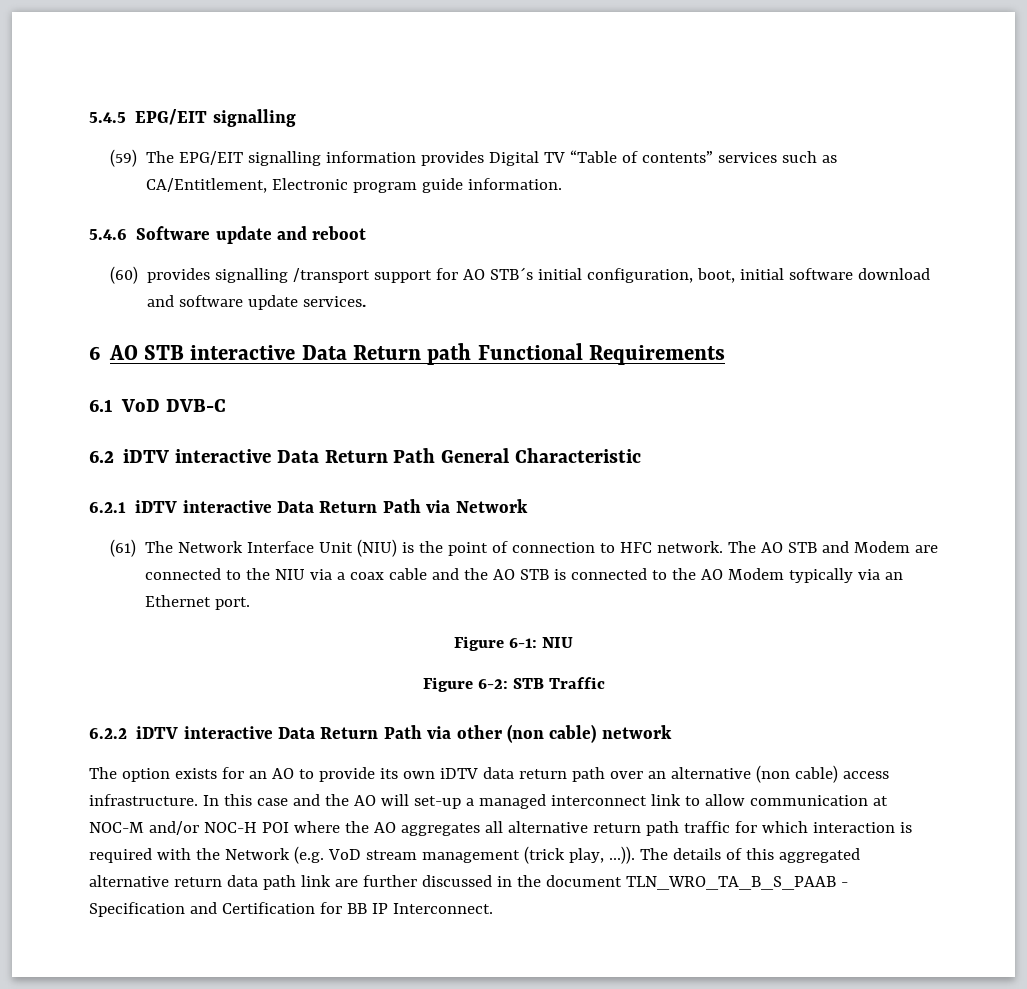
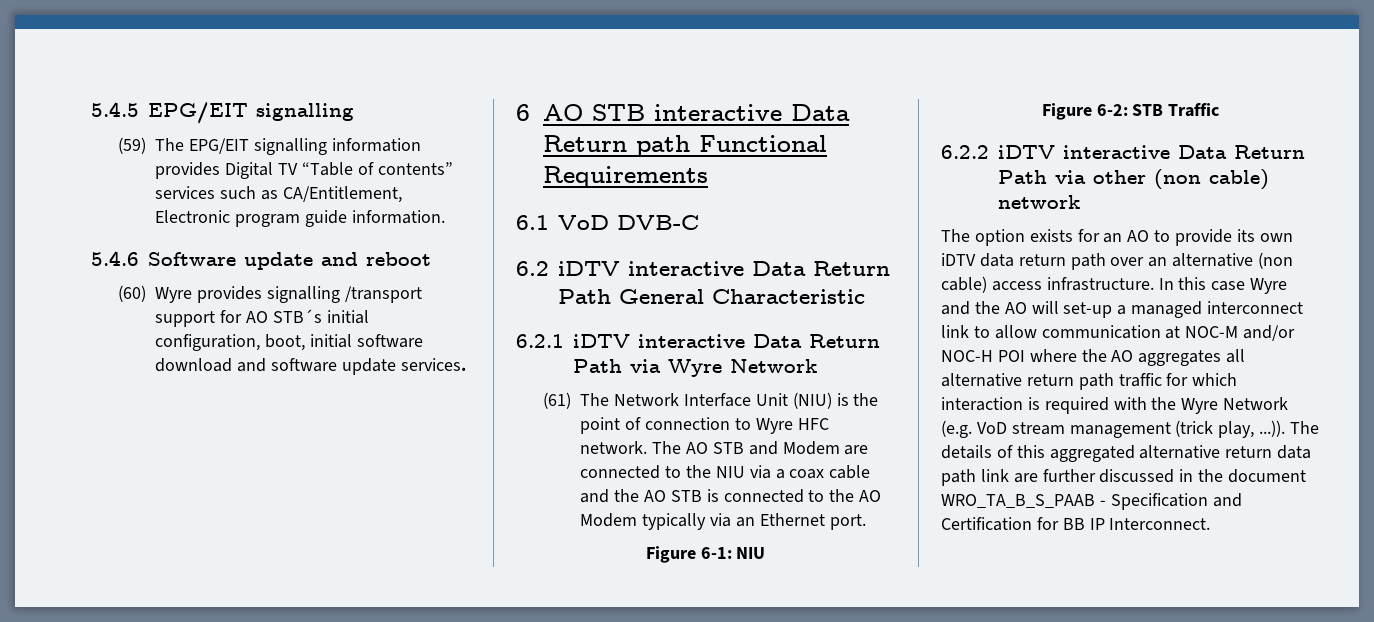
- (60) provides signalling /transport support for AO STB´s initial configuration, boot, initial software download and software update services.
+ (60) Wyre provides signalling /transport support for AO STB´s initial configuration, boot, initial software download and software update services.
- 6.2.1 iDTV interactive Data Return Path via Network
+ 6.2.1 iDTV interactive Data Return Path via Wyre Network
- (61) The Network Interface Unit (NIU) is the point of connection to HFC network.
+ (61) The Network Interface Unit (NIU) is the point of connection to Wyre HFC network.
- In this case and the AO will set-up a managed interconnect link to allow communication at NOC-M and/or NOC-H POI where the AO aggregates all alternative return path traffic for which interaction is required with the Network (e.g. VoD stream management (trick play, ...)). The details of this aggregated alternative return data path link are further discussed in the document TLN_WRO_TA_B_S_PAAB - Specification and Certification for BB IP Interconnect.
+ In this case Wyre and the AO will set-up a managed interconnect link to allow communication at NOC-M and/or NOC-H POI where the AO aggregates all alternative return path traffic for which interaction is required with the Wyre Network (e.g. VoD stream management (trick play, ...)). The details of this aggregated alternative return data path link are further discussed in the document WRO_TA_B_S_PAAB - Specification and Certification for BB IP Interconnect.

